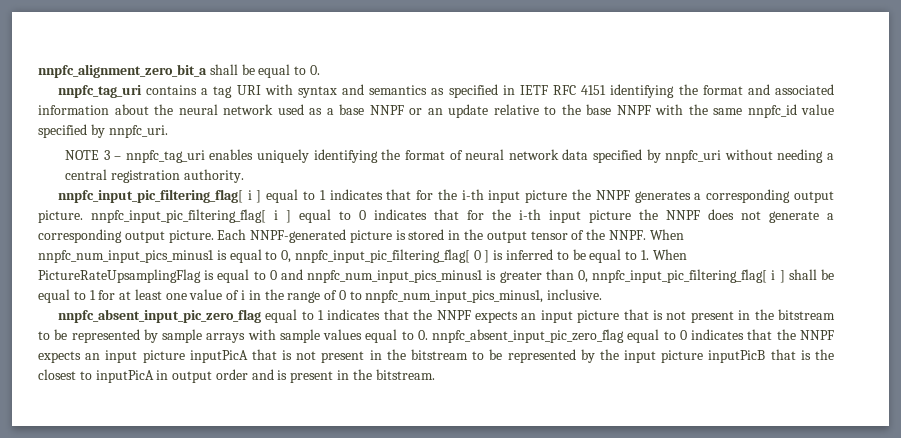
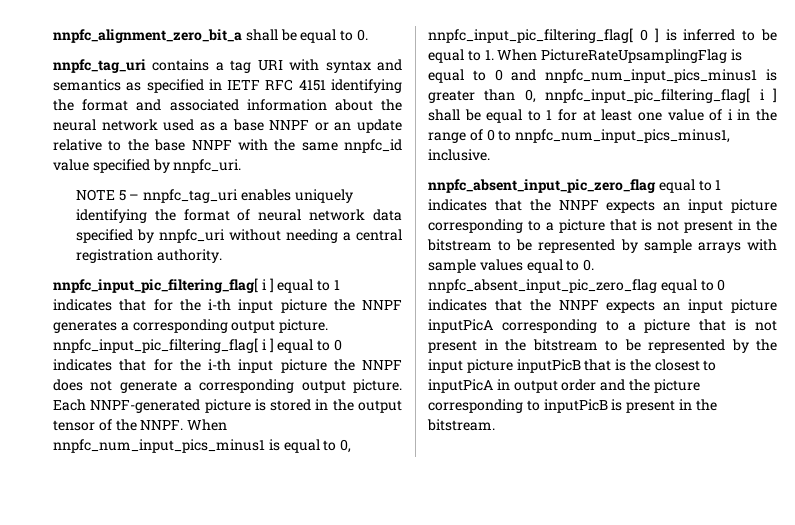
- NOTE 3 – nnpfc_tag_uri enables uniquely identifying the format of neural network data specified by nnpfc_uri without needing a central registration authority.
+ NOTE 5 – nnpfc_tag_uri enables uniquely identifying the format of neural network data specified by nnpfc_uri without needing a central registration authority.
- nnpfc_absent_input_pic_zero_flag equal to 1 indicates that the NNPF expects an input picture that is not present in the bitstream to be represented by sample arrays with sample values equal to 0. nnpfc_absent_input_pic_zero_flag equal to 0 indicates that the NNPF expects an input picture inputPicA that is not present in the bitstream to be represented by the input picture inputPicB that is the closest to inputPicA in output order and is present in the bitstream.
+ nnpfc_absent_input_pic_zero_flag equal to 1 indicates that the NNPF expects an input picture corresponding to a picture that is not present in the bitstream to be represented by sample arrays with sample values equal to 0. nnpfc_absent_input_pic_zero_flag equal to 0 indicates that the NNPF expects an input picture inputPicA corresponding to a picture that is not present in the bitstream to be represented by the input picture inputPicB that is the closest to inputPicA in output order and the picture corresponding to inputPicB is present in the bitstream.

